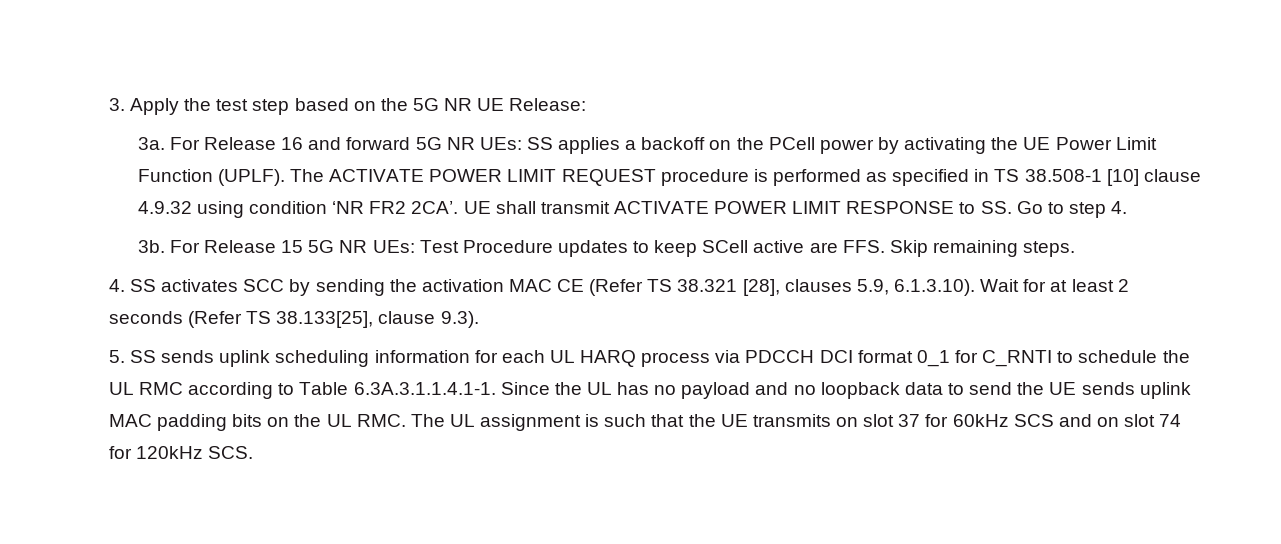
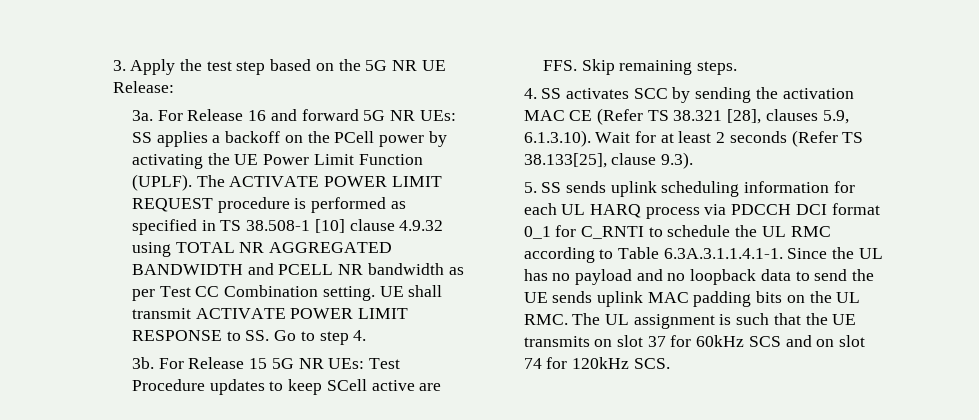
- The ACTIVATE POWER LIMIT REQUEST procedure is performed as specified in TS 38.508-1 [10] clause 4.9.32 using condition ‘NR FR2 2CA’.
+ The ACTIVATE POWER LIMIT REQUEST procedure is performed as specified in TS 38.508-1 [10] clause 4.9.32 using TOTAL NR AGGREGATED BANDWIDTH and PCELL NR bandwidth as per Test CC Combination setting.

